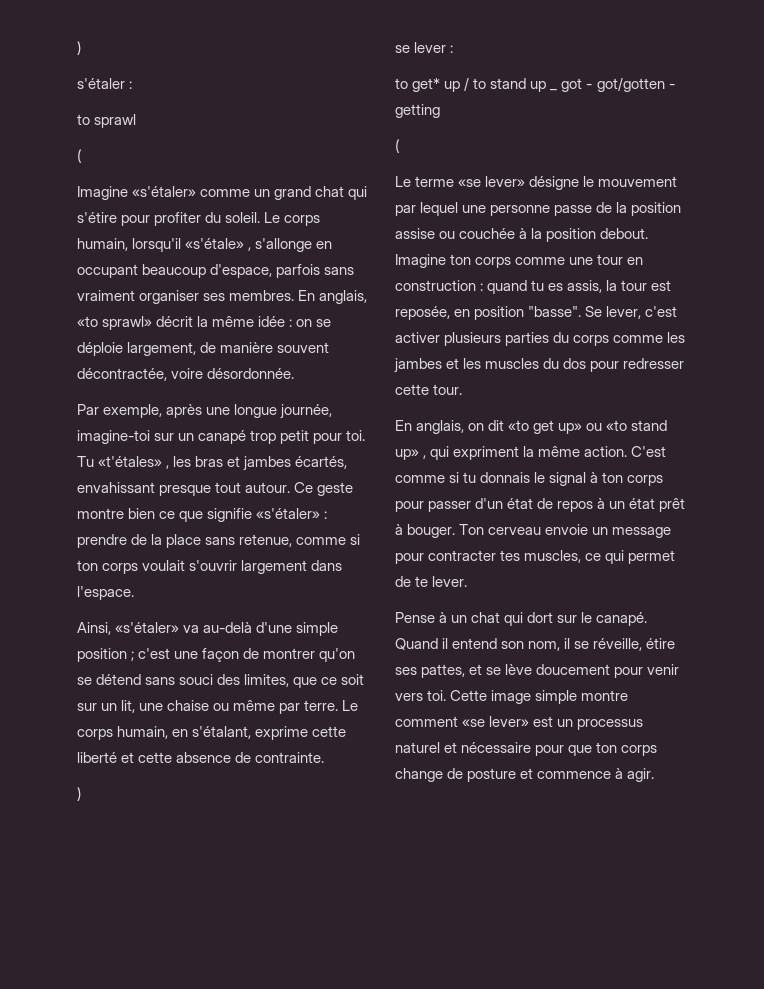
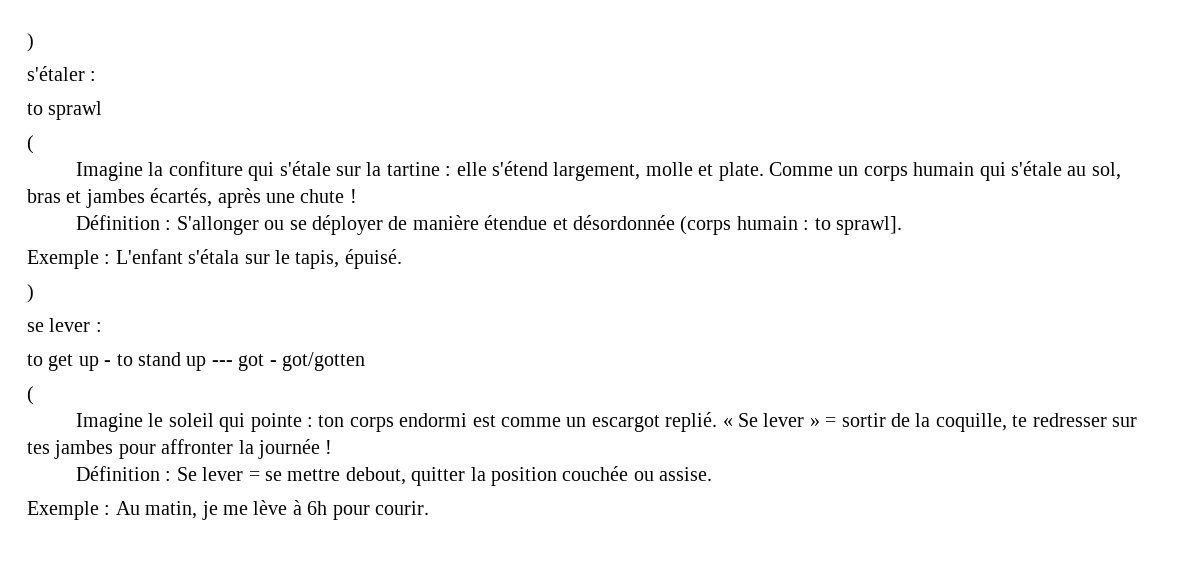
- Imagine «s'étaler» comme un grand chat qui s'étire pour profiter du soleil. Le corps humain, lorsqu'il «s'étale» , s'allonge en occupant beaucoup d'espace, parfois sans vraiment organiser ses membres. En anglais, «to sprawl» décrit la même idée : on se déploie largement, de manière souvent décontractée, voire désordonnée.
- Par exemple, après une longue journée, imagine-toi sur un canapé trop petit pour toi. Tu «t'étales» , les bras et jambes écartés, envahissant presque tout autour. Ce geste montre bien ce que signifie «s'étaler» : prendre de la place sans retenue, comme si ton corps voulait s'ouvrir largement dans l'espace.
- Ainsi, «s'étaler» va au-delà d'une simple position ; c'est une façon de montrer qu'on se détend sans souci des limites, que ce soit sur un lit, une chaise ou même par terre. Le corps humain, en s'étalant, exprime cette liberté et cette absence de contrainte.
+ Imagine la confiture qui s'étale sur la tartine : elle s'étend largement, molle et plate. Comme un corps humain qui s'étale au sol, bras et jambes écartés, après une chute !
+ Définition : S'allonger ou se déployer de manière étendue et désordonnée (corps humain : to sprawl].
+ Exemple : L'enfant s'étala sur le tapis, épuisé.
- to get* up / to stand up _ got - got/gotten - getting
+ to get up - to stand up --- got - got/gotten
  (
- Le terme «se lever» désigne le mouvement par lequel une personne passe de la position assise ou couchée à la position debout. Imagine ton corps comme une tour en construction : quand tu es assis, la tour est reposée, en position "basse". Se lever, c'est activer plusieurs parties du corps comme les jambes et les muscles du dos pour redresser cette tour.
- En anglais, on dit «to get up» ou «to stand up» , qui expriment la même action. C'est comme si tu donnais le signal à ton corps pour passer d'un état de repos à un état prêt à bouger. Ton cerveau envoie un message pour contracter tes muscles, ce qui permet de te lever.
- Pense à un chat qui dort sur le canapé. Quand il entend son nom, il se réveille, étire ses pattes, et se lève doucement pour venir vers toi. Cette image simple montre comment «se lever» est un processus naturel et nécessaire pour que ton corps change de posture et commence à agir.
+ Imagine le soleil qui pointe : ton corps endormi est comme un escargot replié. « Se lever » = sortir de la coquille, te redresser sur tes jambes pour affronter la journée !
+ Définition : Se lever = se mettre debout, quitter la position couchée ou assise.
+ Exemple : Au matin, je me lève à 6h pour courir.

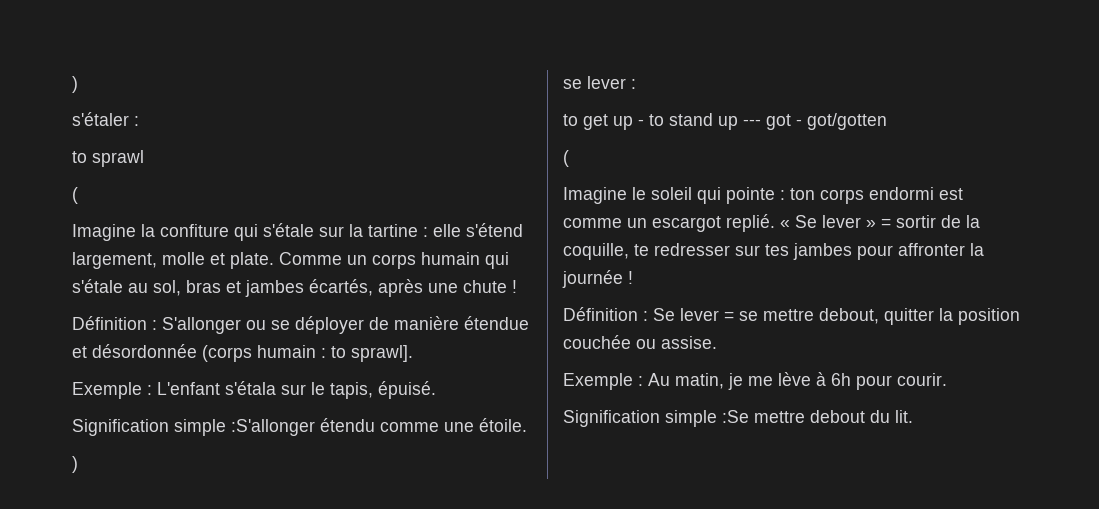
+ Signification simple :S'allonger étendu comme une étoile.
+ Signification simple :Se mettre debout du lit.

